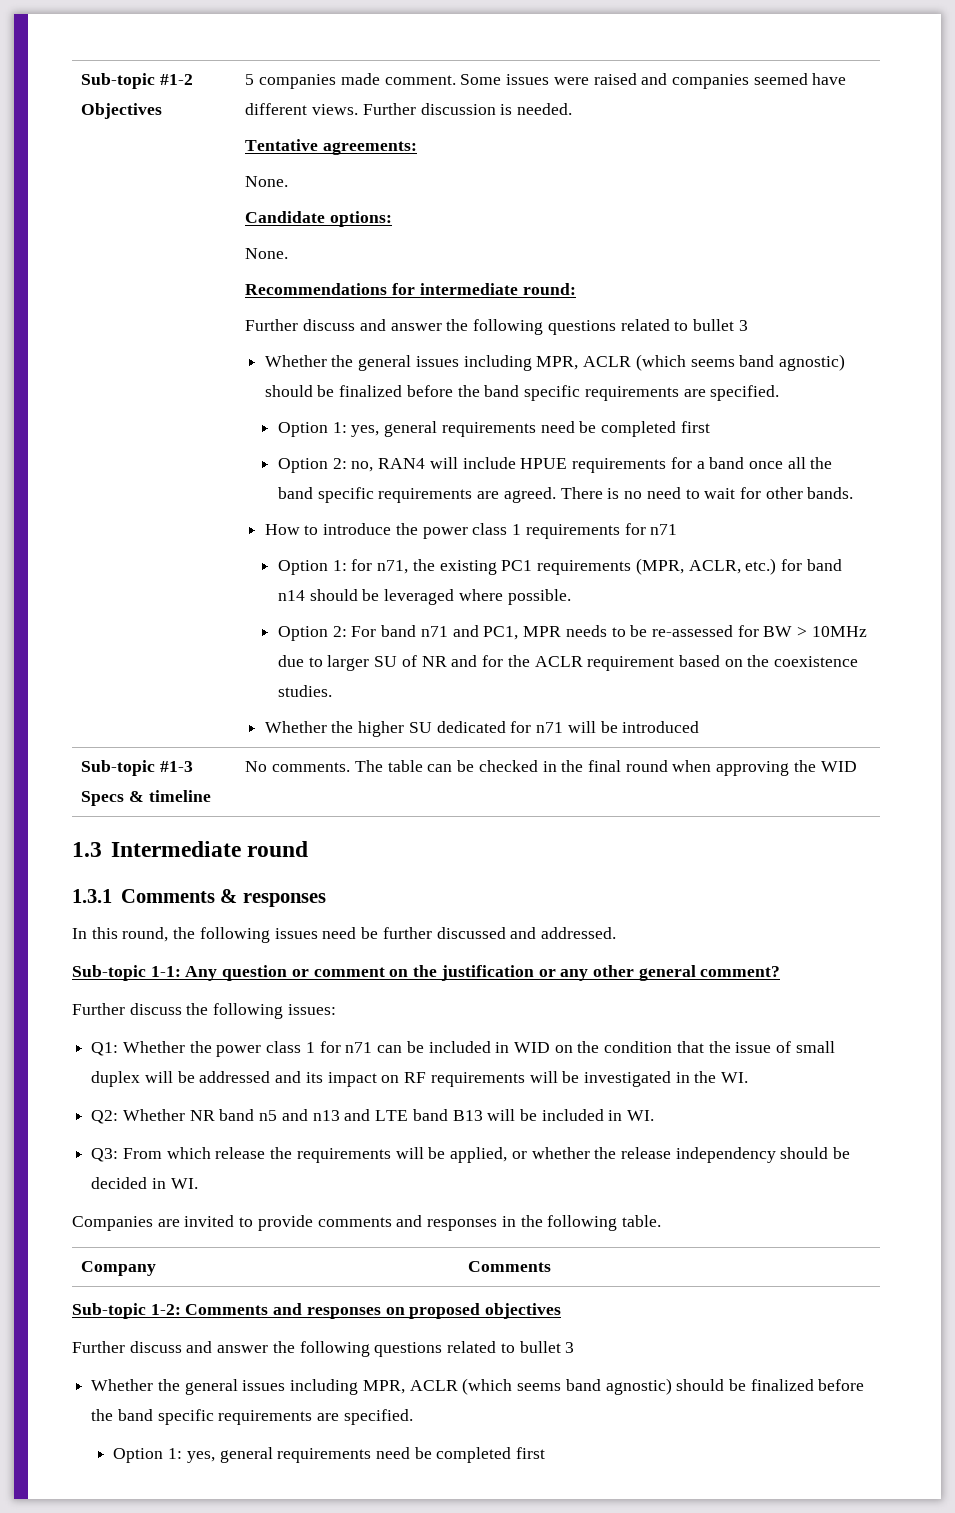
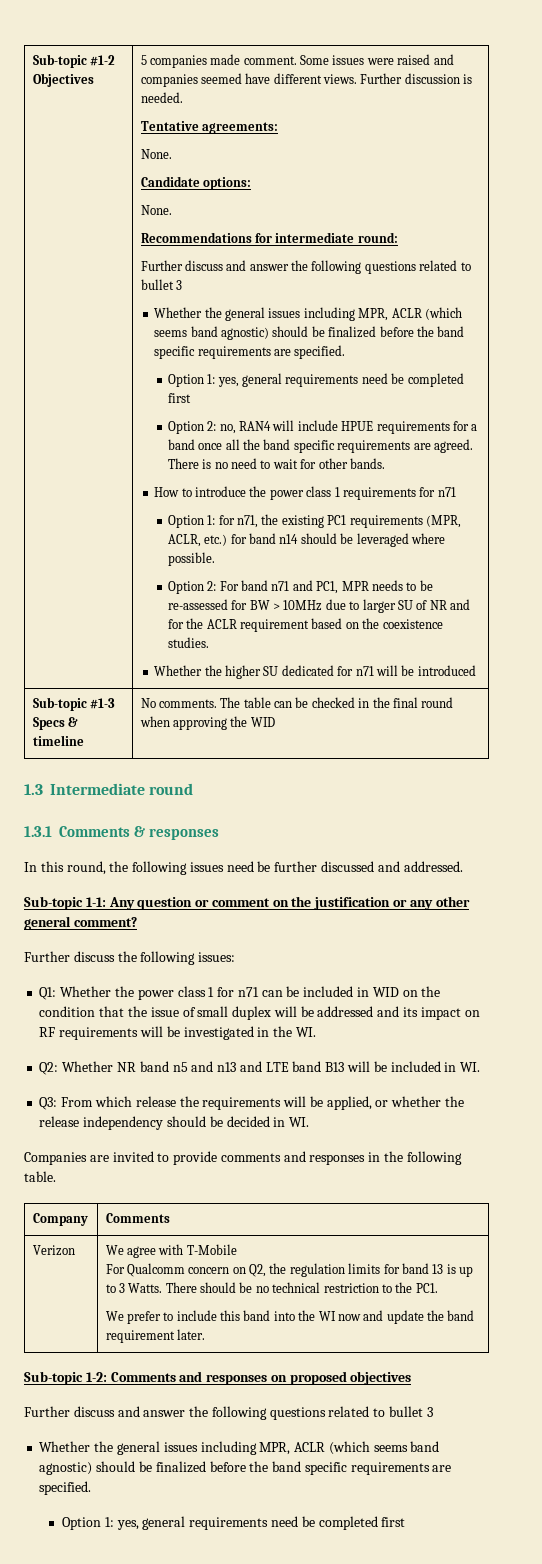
+ Verizon | We agree with T-Mobile
+ For Qualcomm concern on Q2, the regulation limits for band 13 is up to 3 Watts. There should be no technical restriction to the PC1.
+ We prefer to include this band into the WI now and update the band requirement later.

